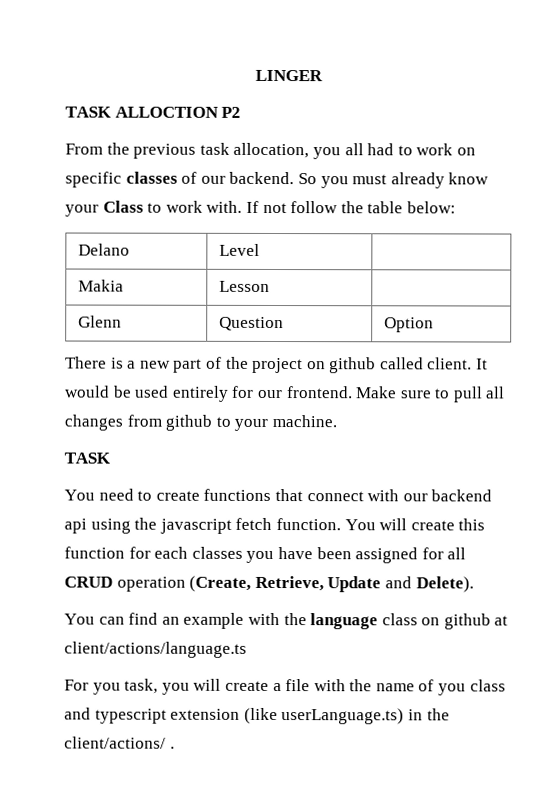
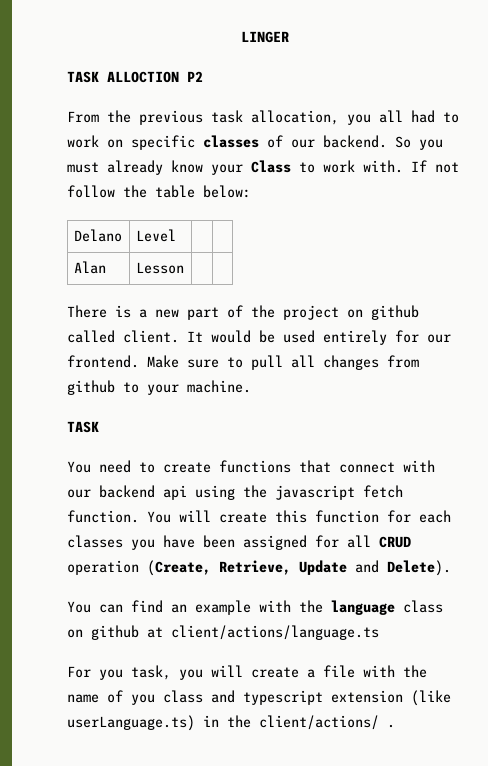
- Delano | Level |
- Makia | Lesson |
- Glenn | Question | Option
+ Delano | Level | |
+ Alan | Lesson | |

